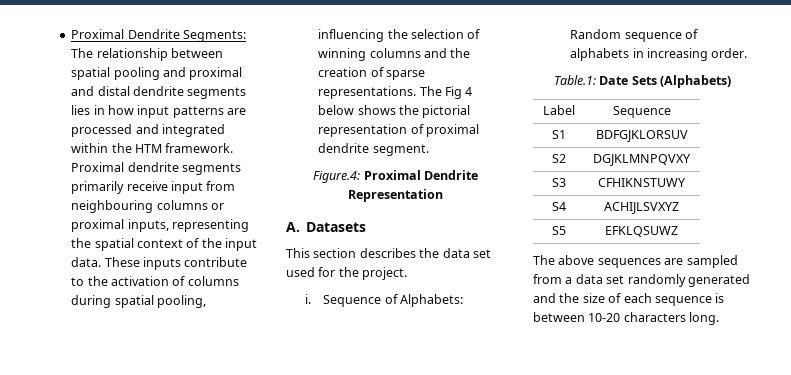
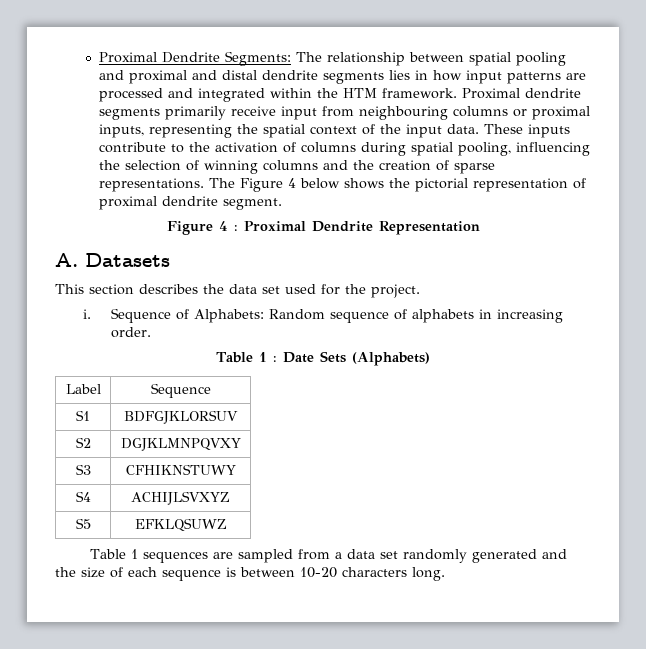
- The Fig 4 below shows the pictorial representation of proximal dendrite segment.
+ The Figure 4 below shows the pictorial representation of proximal dendrite segment.
- Figure.4: Proximal Dendrite Representation
+ Figure 4 : Proximal Dendrite Representation
- Table.1: Date Sets (Alphabets)
+ Table 1 : Date Sets (Alphabets)
- The above sequences are sampled from a data set randomly generated and the size of each sequence is between 10-20 characters long.
+ Table 1 sequences are sampled from a data set randomly generated and the size of each sequence is between 10-20 characters long.

